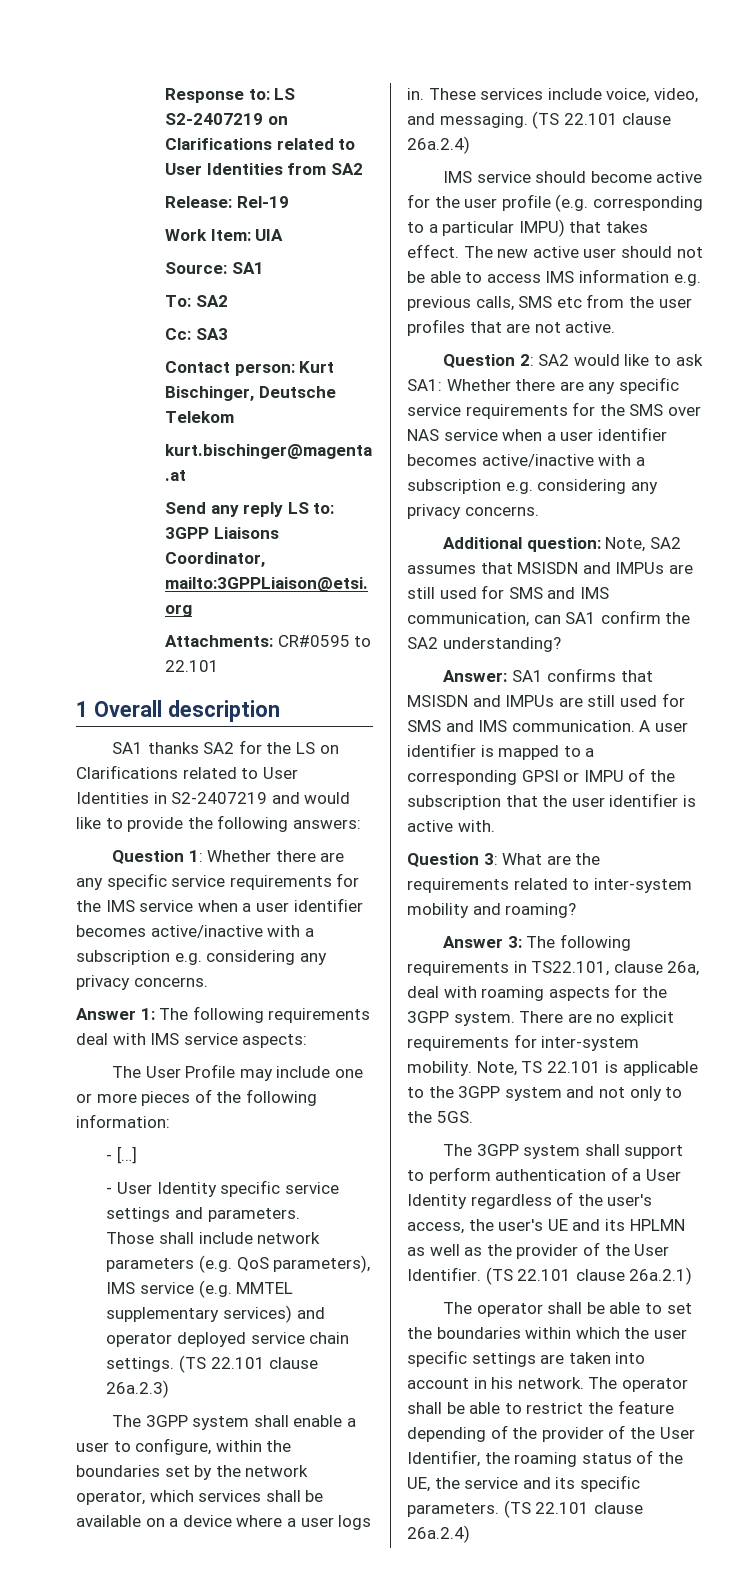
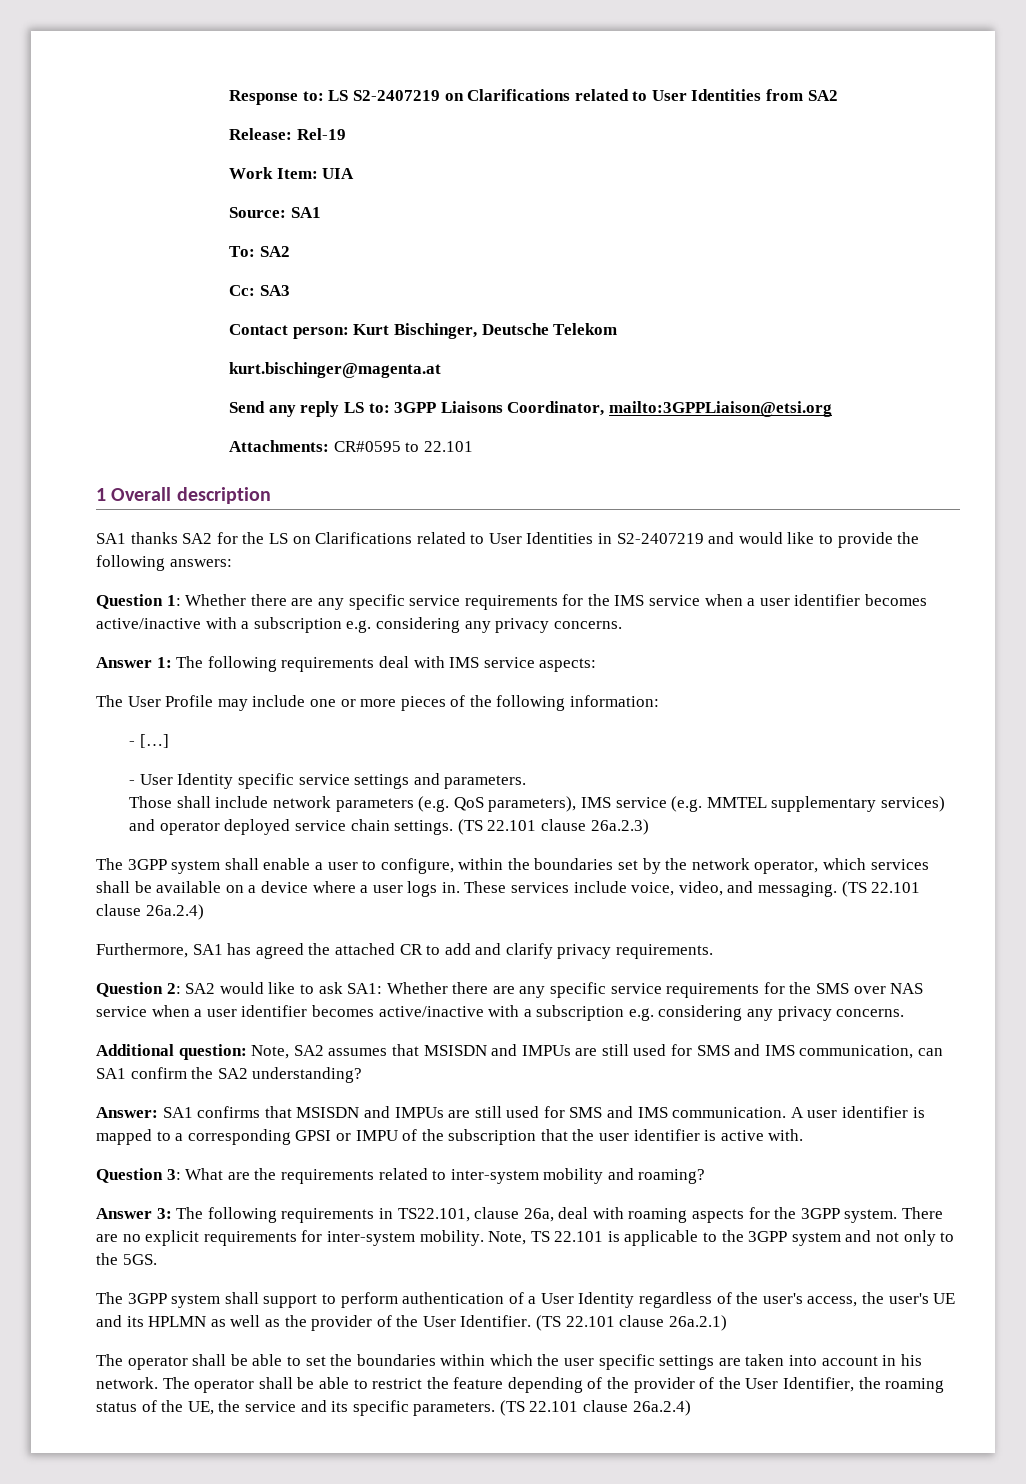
- IMS service should become active for the user profile (e.g. corresponding to a particular IMPU) that takes effect. The new active user should not be able to access IMS information e.g. previous calls, SMS etc from the user profiles that are not active.
+ Furthermore, SA1 has agreed the attached CR to add and clarify privacy requirements.

